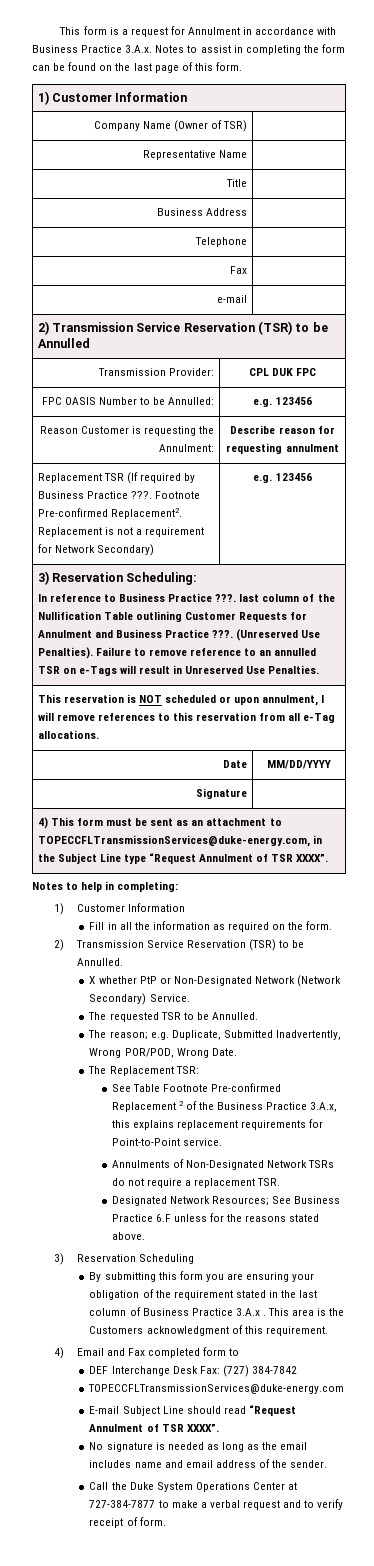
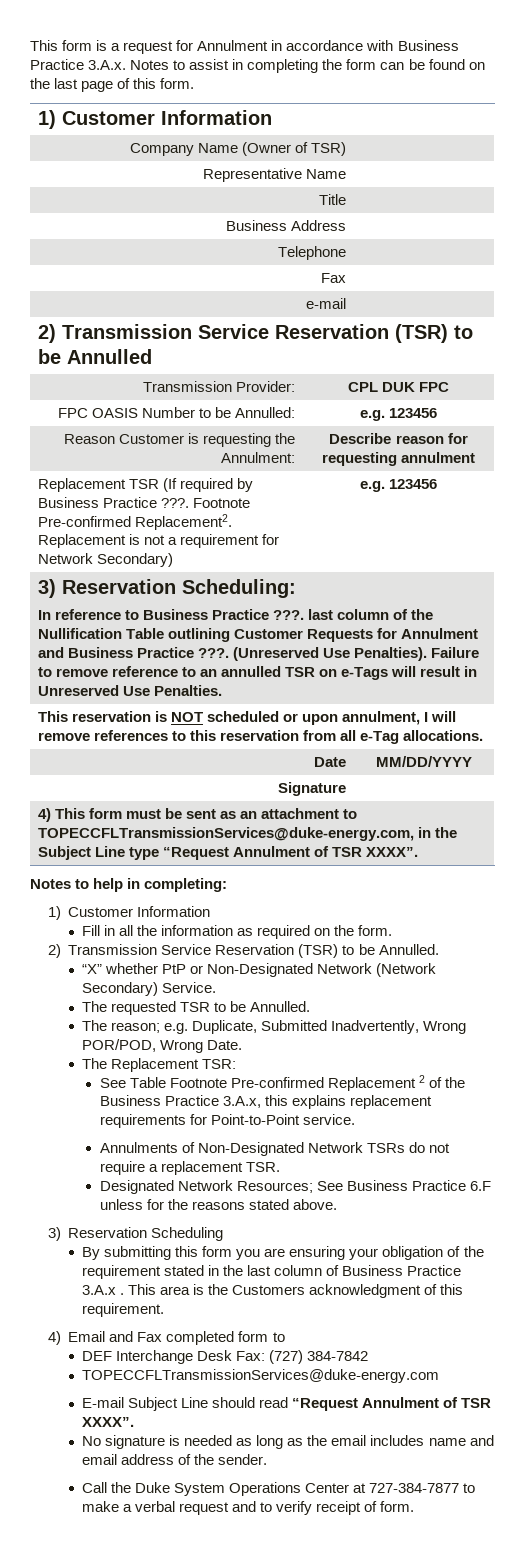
- X whether PtP or Non-Designated Network (Network Secondary) Service.
+ “X” whether PtP or Non-Designated Network (Network Secondary) Service.

